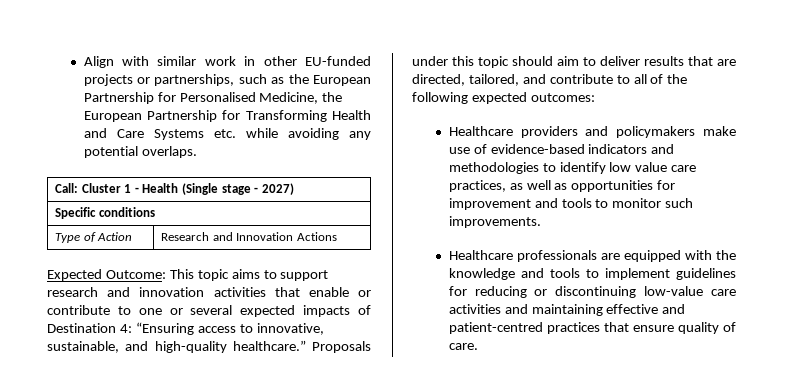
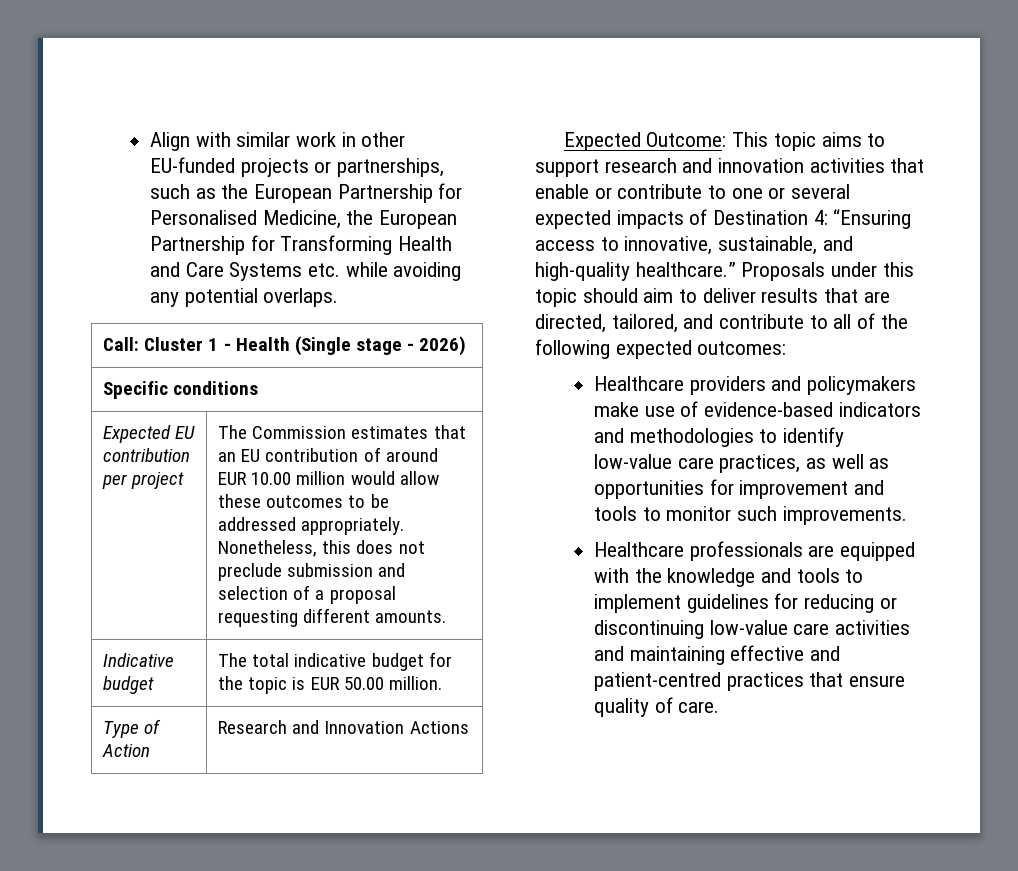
- Call: Cluster 1 - Health (Single stage - 2027)
+ Call: Cluster 1 - Health (Single stage - 2026)
+ Expected EU contribution per project | The Commission estimates that an EU contribution of around EUR 10.00 million would allow these outcomes to be addressed appropriately. Nonetheless, this does not preclude submission and selection of a proposal requesting different amounts.
+ Indicative budget | The total indicative budget for the topic is EUR 50.00 million.
- Healthcare providers and policymakers make use of evidence-based indicators and methodologies to identify low value care practices, as well as opportunities for improvement and tools to monitor such improvements.
+ Healthcare providers and policymakers make use of evidence-based indicators and methodologies to identify low-value care practices, as well as opportunities for improvement and tools to monitor such improvements.

